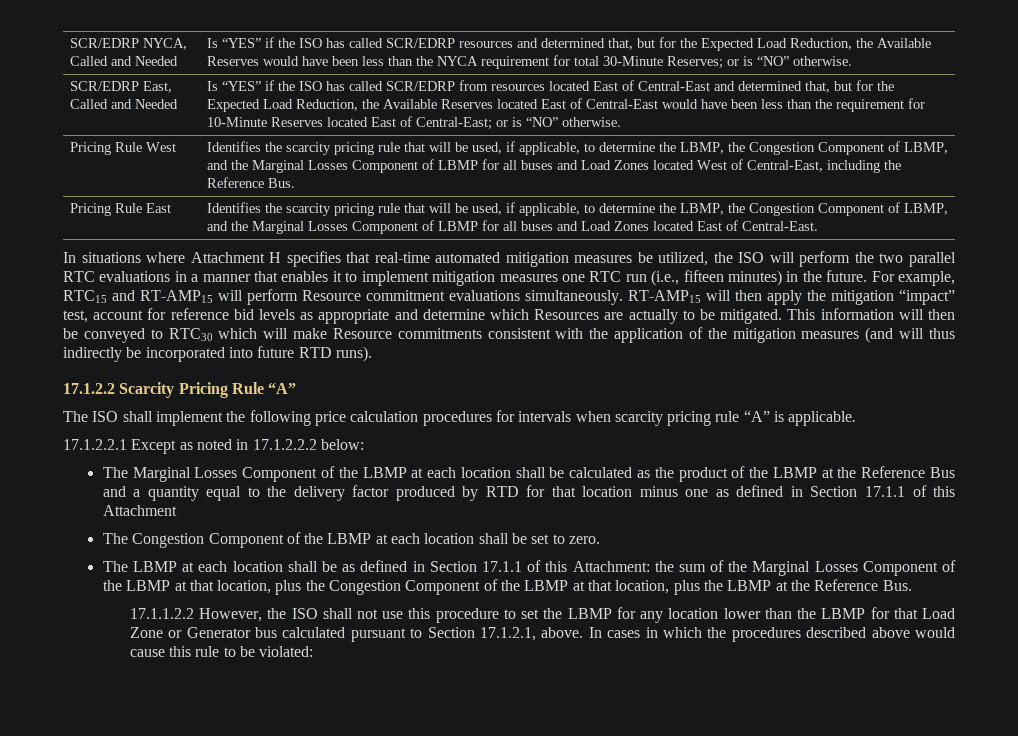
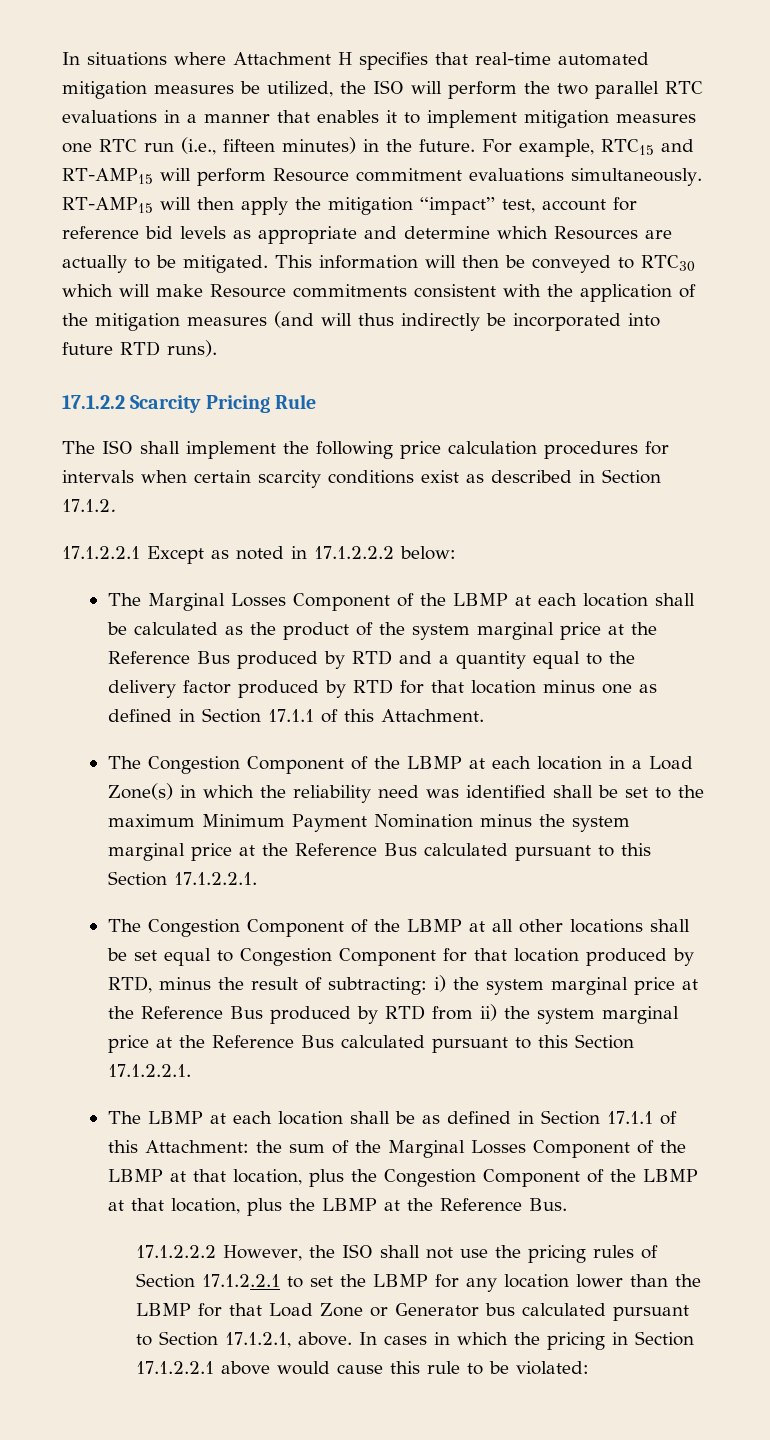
- SCR/EDRP NYCA, Called and Needed | Is “YES” if the ISO has called SCR/EDRP resources and determined that, but for the Expected Load Reduction, the Available Reserves would have been less than the NYCA requirement for total 30-Minute Reserves; or is “NO” otherwise.
- SCR/EDRP East, Called and Needed | Is “YES” if the ISO has called SCR/EDRP from resources located East of Central-East and determined that, but for the Expected Load Reduction, the Available Reserves located East of Central-East would have been less than the requirement for 10-Minute Reserves located East of Central-East; or is “NO” otherwise.
- Pricing Rule West | Identifies the scarcity pricing rule that will be used, if applicable, to determine the LBMP, the Congestion Component of LBMP, and the Marginal Losses Component of LBMP for all buses and Load Zones located West of Central-East, including the Reference Bus.
- Pricing Rule East | Identifies the scarcity pricing rule that will be used, if applicable, to determine the LBMP, the Congestion Component of LBMP, and the Marginal Losses Component of LBMP for all buses and Load Zones located East of Central-East.
- 17.1.2.2 Scarcity Pricing Rule “A”
+ 17.1.2.2 Scarcity Pricing Rule
- The ISO shall implement the following price calculation procedures for intervals when scarcity pricing rule “A” is applicable.
+ The ISO shall implement the following price calculation procedures for intervals when certain scarcity conditions exist as described in Section 17.1.2.
- The Marginal Losses Component of the LBMP at each location shall be calculated as the product of the LBMP at the Reference Bus and a quantity equal to the delivery factor produced by RTD for that location minus one as defined in Section 17.1.1 of this Attachment
+ The Marginal Losses Component of the LBMP at each location shall be calculated as the product of the system marginal price at the Reference Bus produced by RTD and a quantity equal to the delivery factor produced by RTD for that location minus one as defined in Section 17.1.1 of this Attachment.
- The Congestion Component of the LBMP at each location shall be set to zero.
+ The Congestion Component of the LBMP at each location in a Load Zone(s) in which the reliability need was identified shall be set to the maximum Minimum Payment Nomination minus the system marginal price at the Reference Bus calculated pursuant to this Section 17.1.2.2.1.
+ The Congestion Component of the LBMP at all other locations shall be set equal to Congestion Component for that location produced by RTD, minus the result of subtracting: i) the system marginal price at the Reference Bus produced by RTD from ii) the system marginal price at the Reference Bus calculated pursuant to this Section 17.1.2.2.1.
- 17.1.1.2.2 However, the ISO shall not use this procedure to set the LBMP for any location lower than the LBMP for that Load Zone or Generator bus calculated pursuant to Section 17.1.2.1, above.
+ 17.1.2.2.2 However, the ISO shall not use the pricing rules of Section 17.1.2.2.1 to set the LBMP for any location lower than the LBMP for that Load Zone or Generator bus calculated pursuant to Section 17.1.2.1, above.
- In cases in which the procedures described above would cause this rule to be violated:
+ In cases in which the pricing in Section 17.1.2.2.1 above would cause this rule to be violated:

